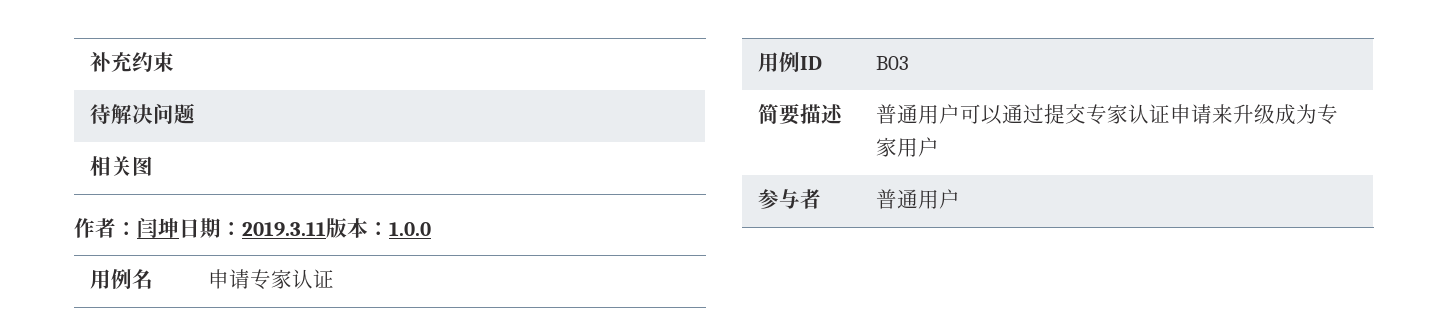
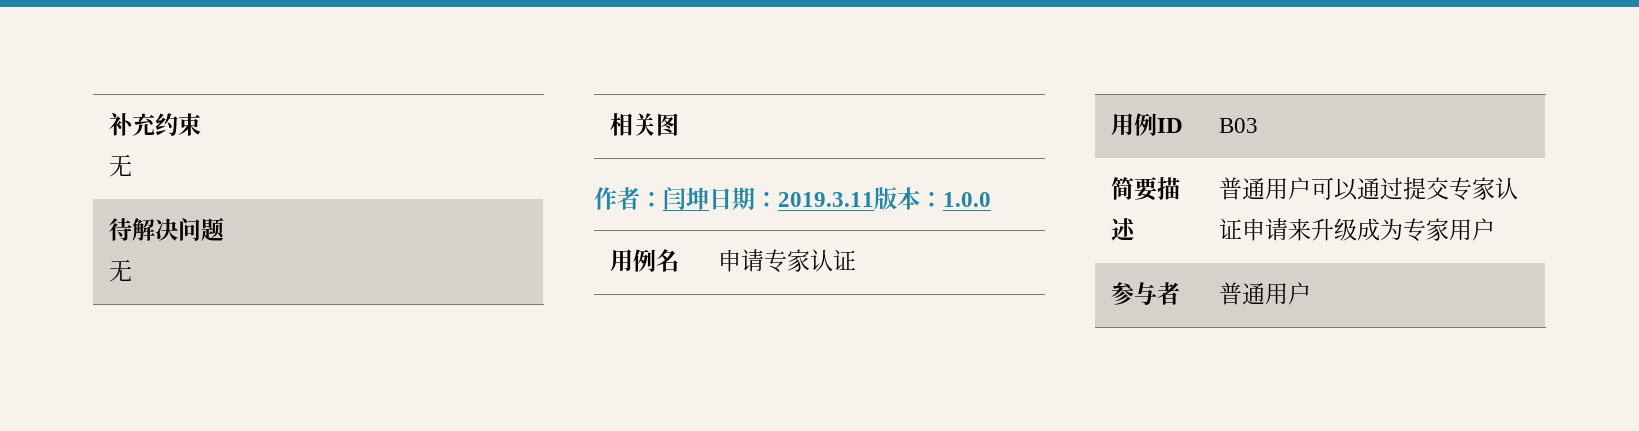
  补充约束
+ 无
  待解决问题
+ 无

